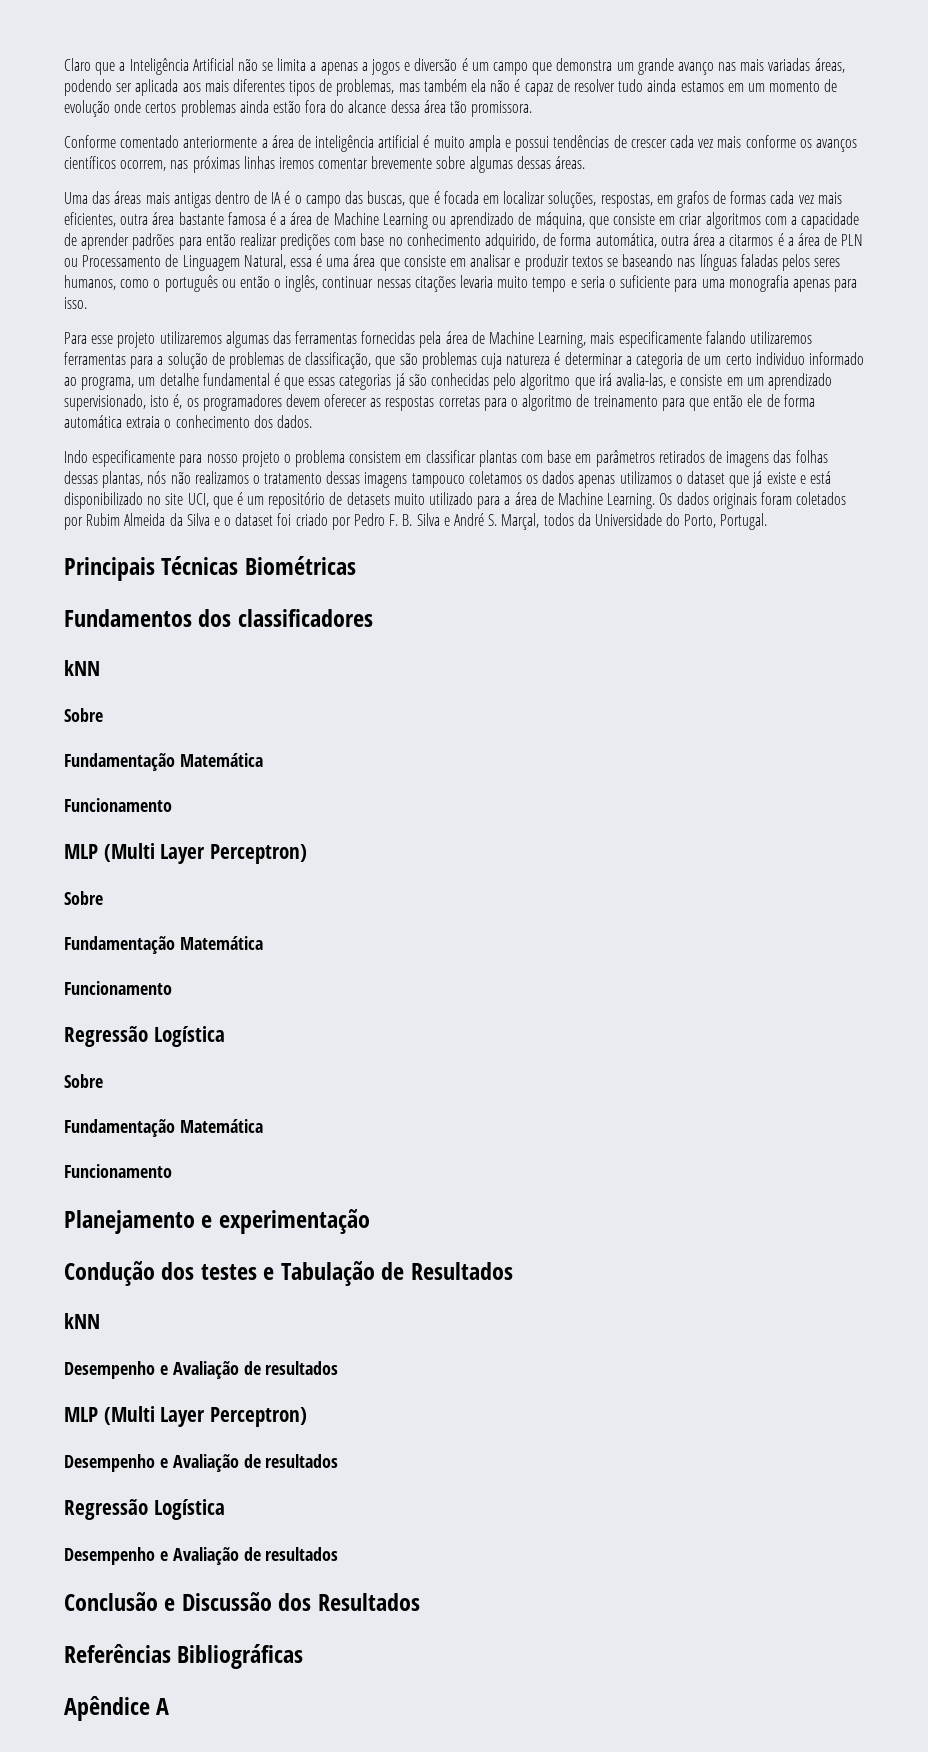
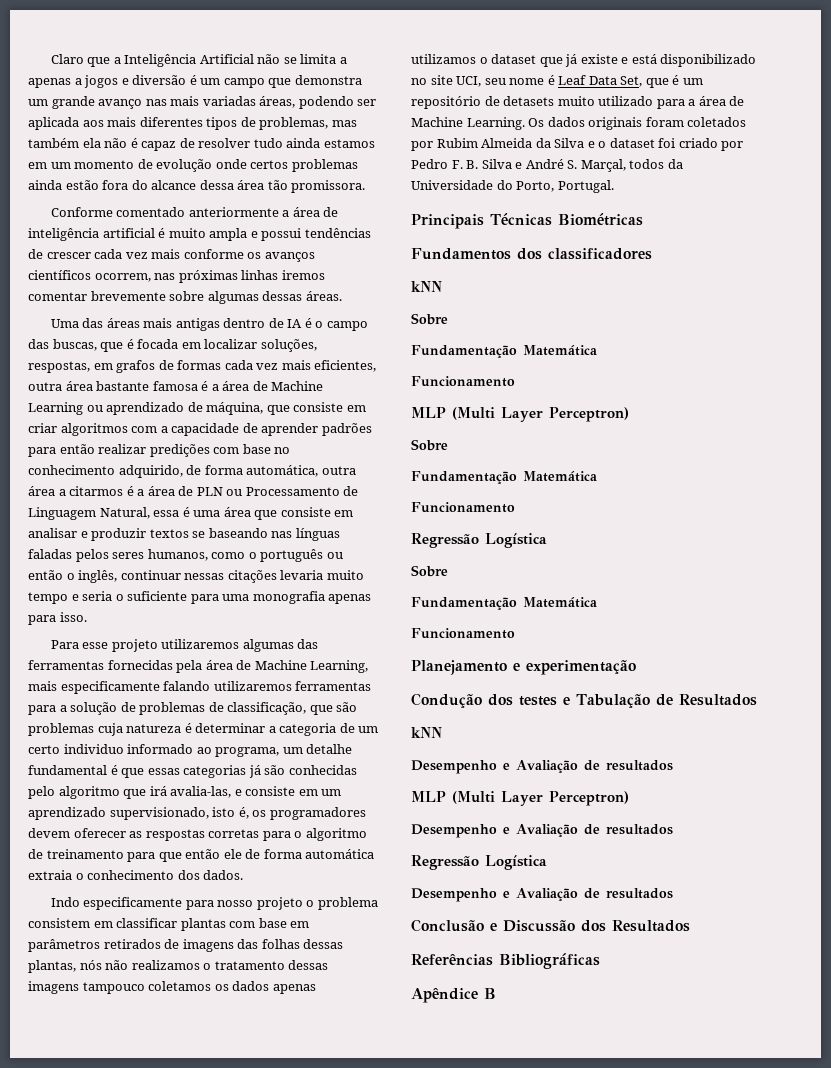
- Indo especificamente para nosso projeto o problema consistem em classificar plantas com base em parâmetros retirados de imagens das folhas dessas plantas, nós não realizamos o tratamento dessas imagens tampouco coletamos os dados apenas utilizamos o dataset que já existe e está disponibilizado no site UCI, que é um repositório de detasets muito utilizado para a área de Machine Learning.
+ Indo especificamente para nosso projeto o problema consistem em classificar plantas com base em parâmetros retirados de imagens das folhas dessas plantas, nós não realizamos o tratamento dessas imagens tampouco coletamos os dados apenas utilizamos o dataset que já existe e está disponibilizado no site UCI, seu nome é Leaf Data Set, que é um repositório de detasets muito utilizado para a área de Machine Learning.
- Apêndice A
+ Apêndice B

